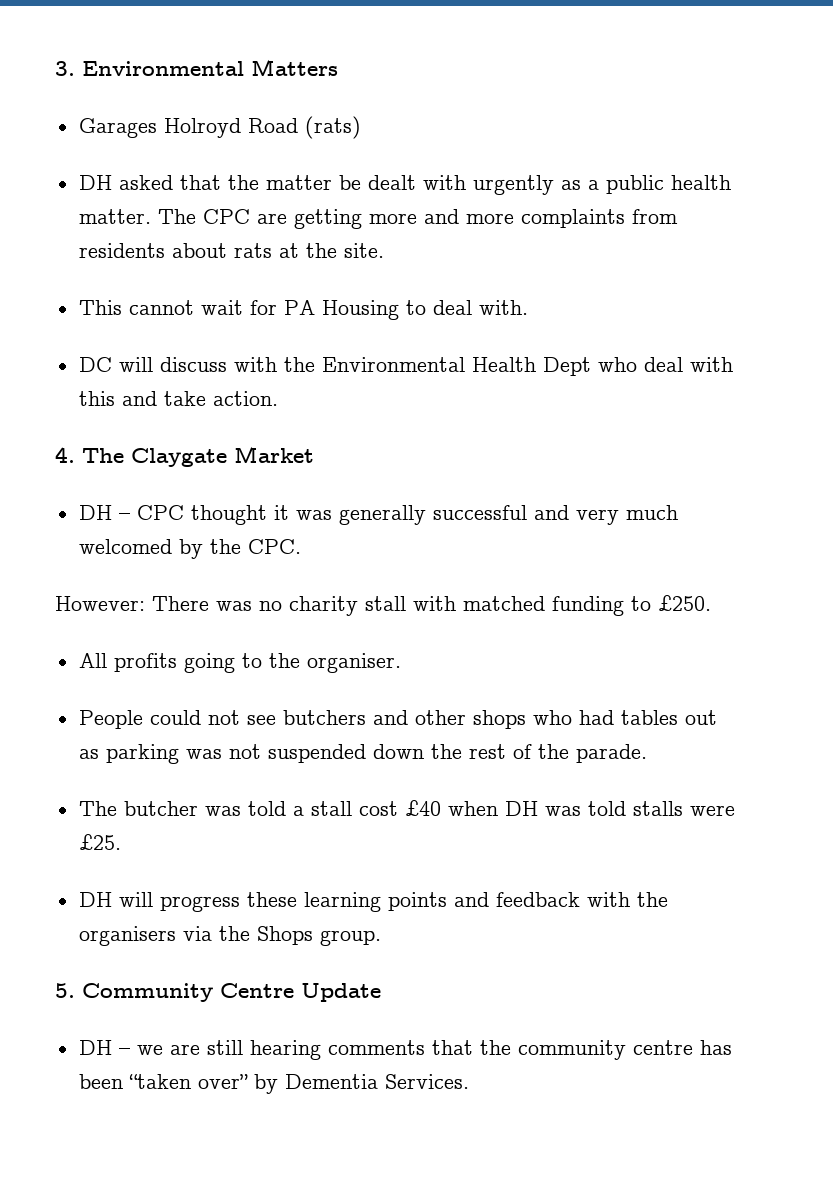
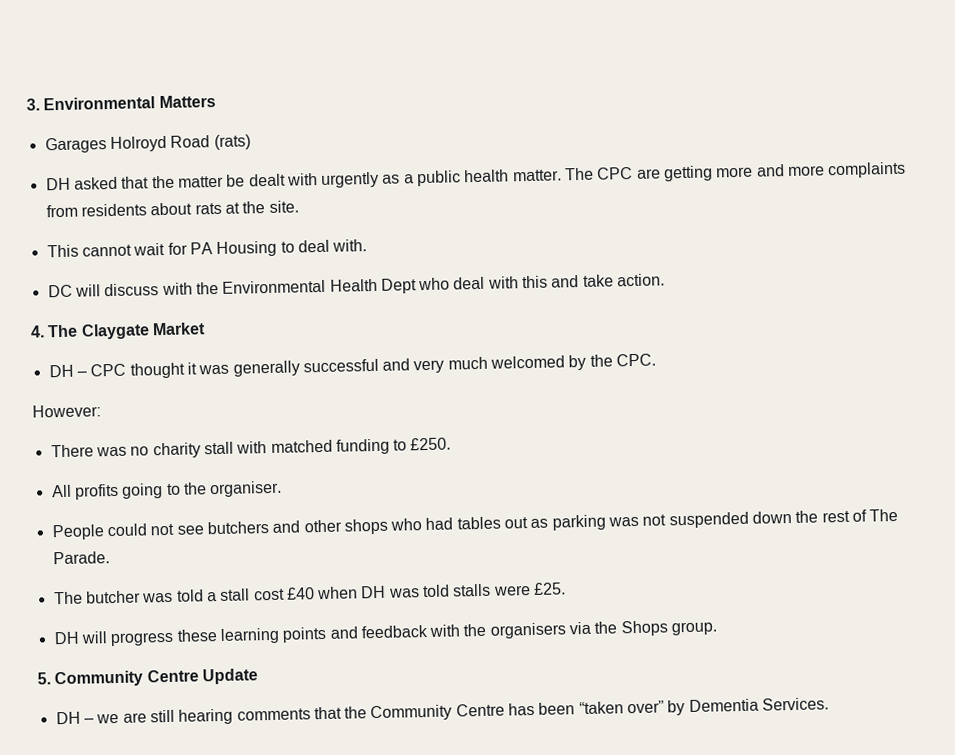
- However: There was no charity stall with matched funding to £250.
+ However:
+ There was no charity stall with matched funding to £250.
- People could not see butchers and other shops who had tables out as parking was not suspended down the rest of the parade.
+ People could not see butchers and other shops who had tables out as parking was not suspended down the rest of The Parade.
- DH – we are still hearing comments that the community centre has been “taken over” by Dementia Services.
+ DH – we are still hearing comments that the Community Centre has been “taken over” by Dementia Services.

